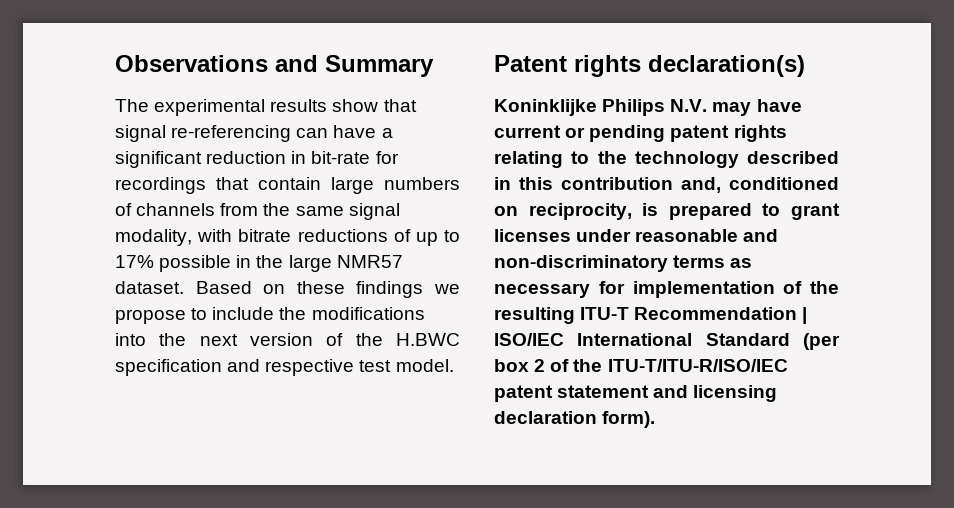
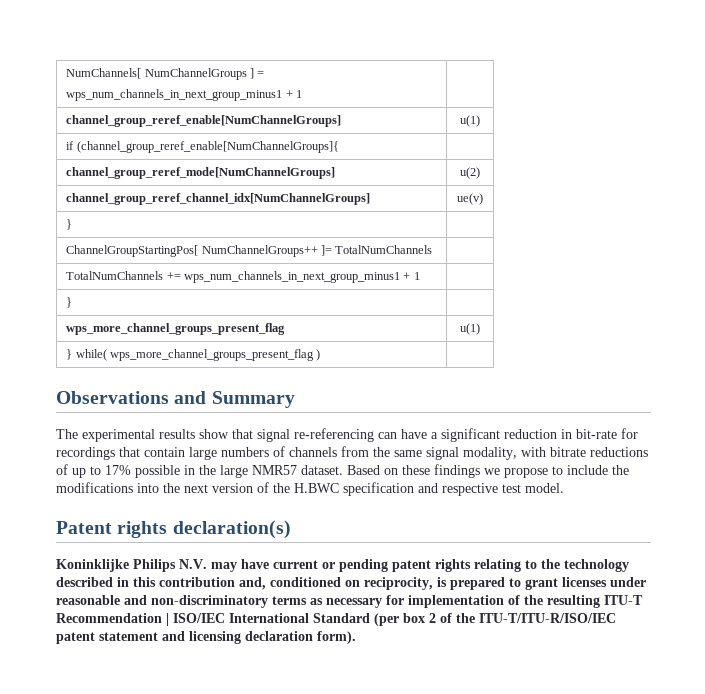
+ NumChannels[ NumChannelGroups ] =
+ wps_num_channels_in_next_group_minus1 + 1 |
+ channel_group_reref_enable[NumChannelGroups] | u(1)
+ if (channel_group_reref_enable[NumChannelGroups]{ |
+ channel_group_reref_mode[NumChannelGroups] | u(2)
+ channel_group_reref_channel_idx[NumChannelGroups] | ue(v)
+ } |
+ ChannelGroupStartingPos[ NumChannelGroups++ ]= TotalNumChannels |
+ TotalNumChannels += wps_num_channels_in_next_group_minus1 + 1 |
+ } |
+ wps_more_channel_groups_present_flag | u(1)
+ } while( wps_more_channel_groups_present_flag ) |

